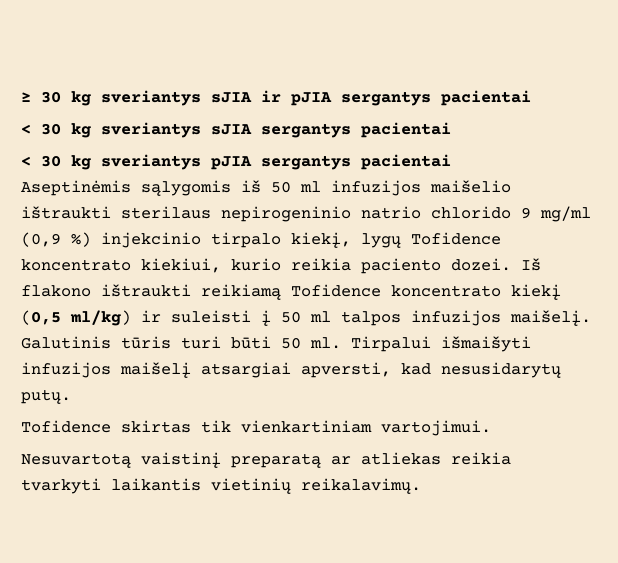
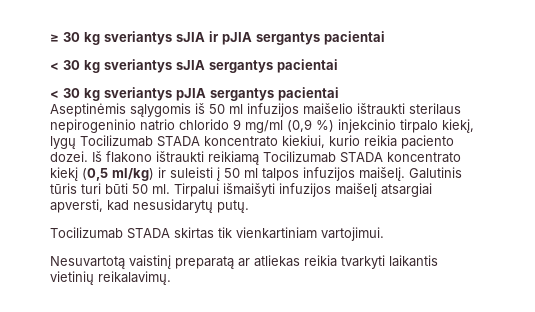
- Aseptinėmis sąlygomis iš 50 ml infuzijos maišelio ištraukti sterilaus nepirogeninio natrio chlorido 9 mg/ml (0,9 %) injekcinio tirpalo kiekį, lygų Tofidence koncentrato kiekiui, kurio reikia paciento dozei.
+ Aseptinėmis sąlygomis iš 50 ml infuzijos maišelio ištraukti sterilaus nepirogeninio natrio chlorido 9 mg/ml (0,9 %) injekcinio tirpalo kiekį, lygų Tocilizumab STADA koncentrato kiekiui, kurio reikia paciento dozei.
- Iš flakono ištraukti reikiamą Tofidence koncentrato kiekį (0,5 ml/kg) ir suleisti į 50 ml talpos infuzijos maišelį.
+ Iš flakono ištraukti reikiamą Tocilizumab STADA koncentrato kiekį (0,5 ml/kg) ir suleisti į 50 ml talpos infuzijos maišelį.
- Tofidence skirtas tik vienkartiniam vartojimui.
+ Tocilizumab STADA skirtas tik vienkartiniam vartojimui.

